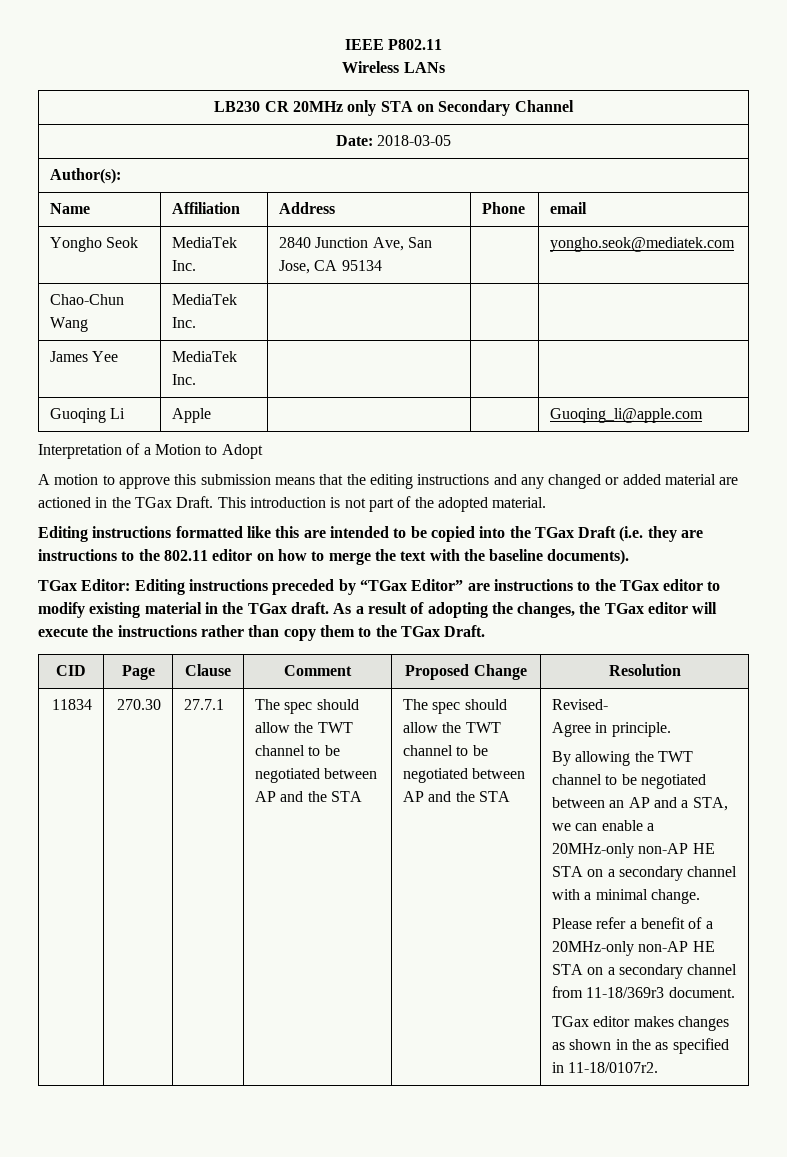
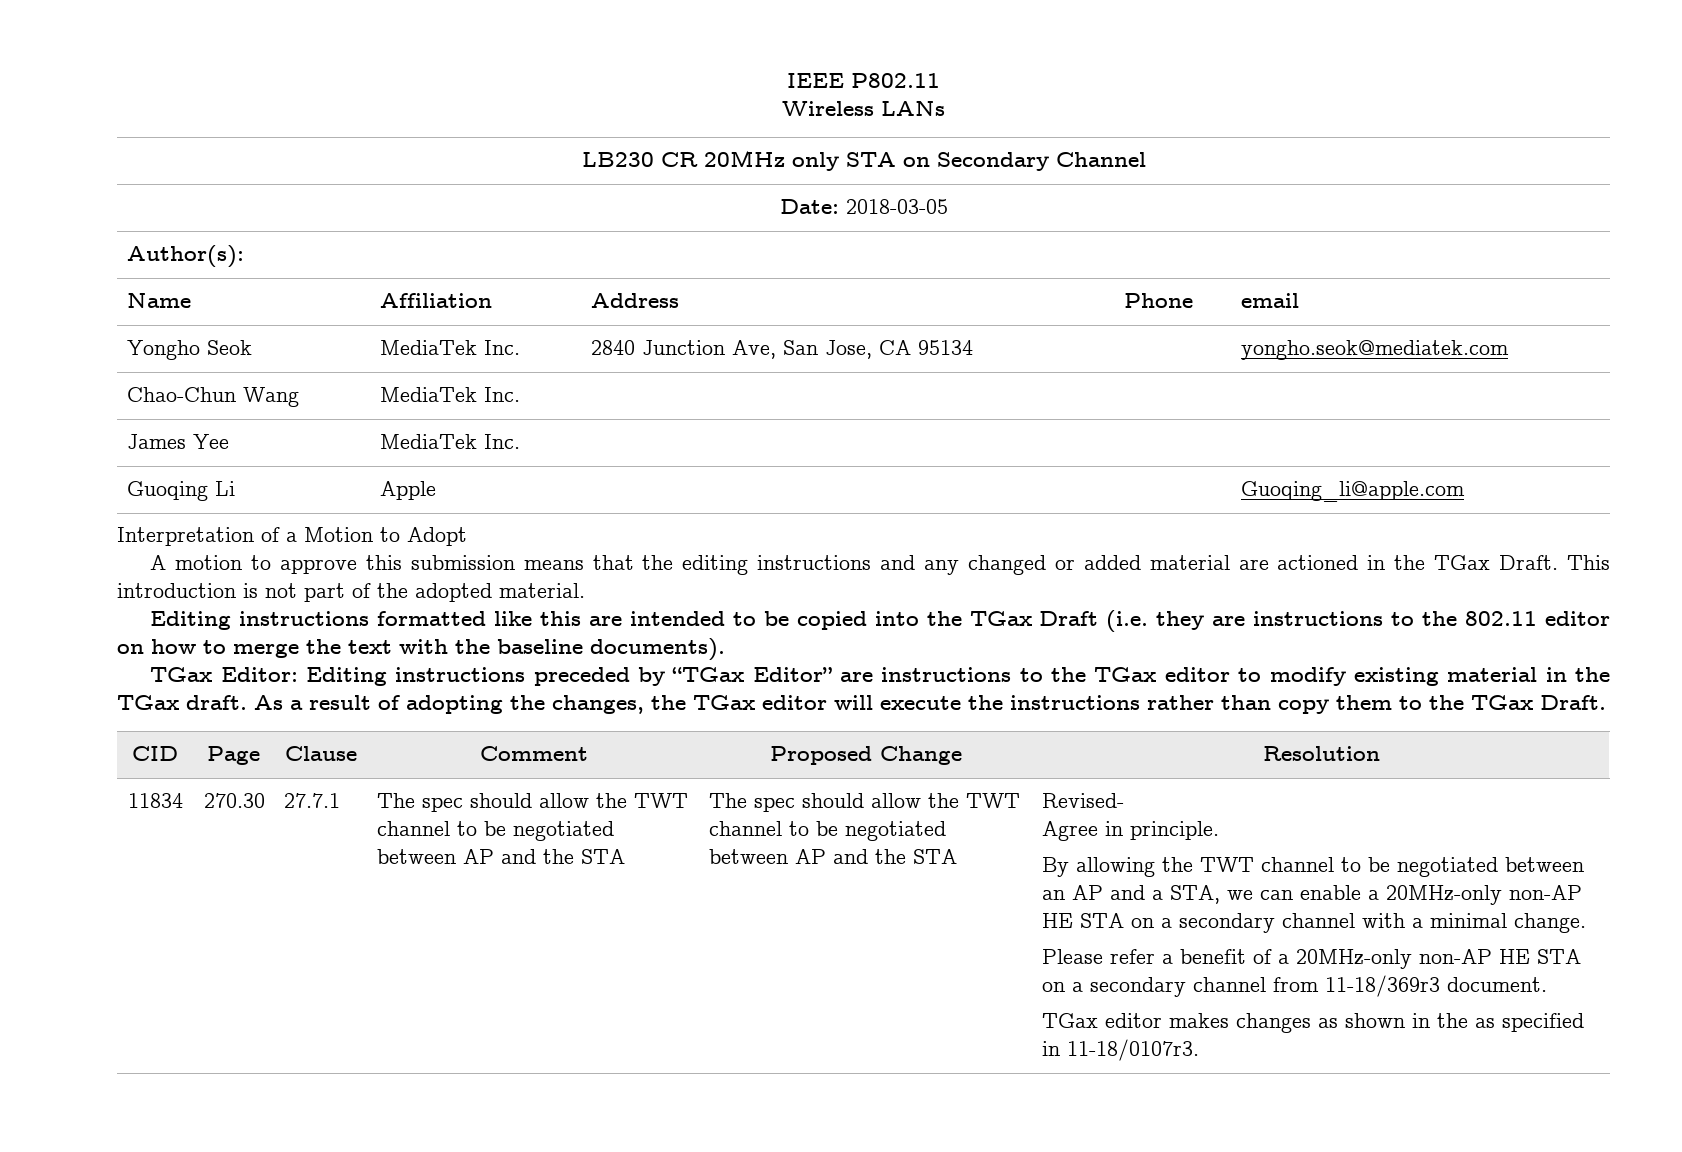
- TGax editor makes changes as shown in the as specified in 11-18/0107r2.
+ TGax editor makes changes as shown in the as specified in 11-18/0107r3.

